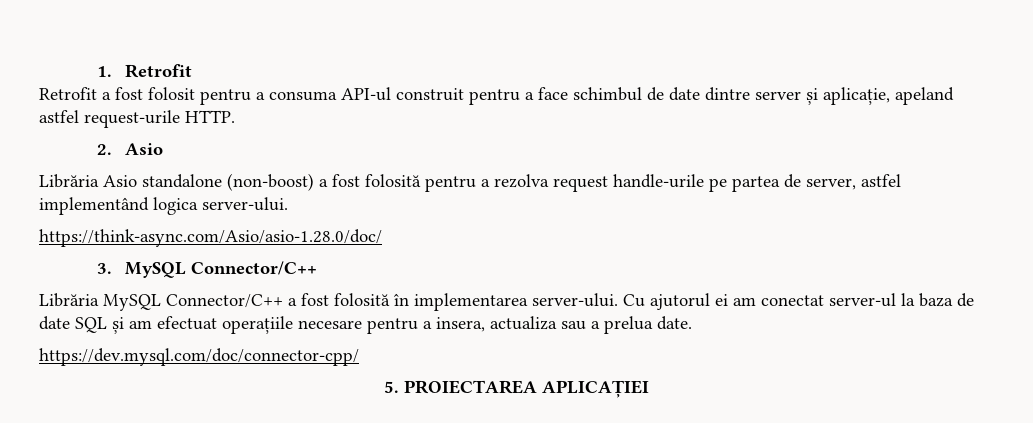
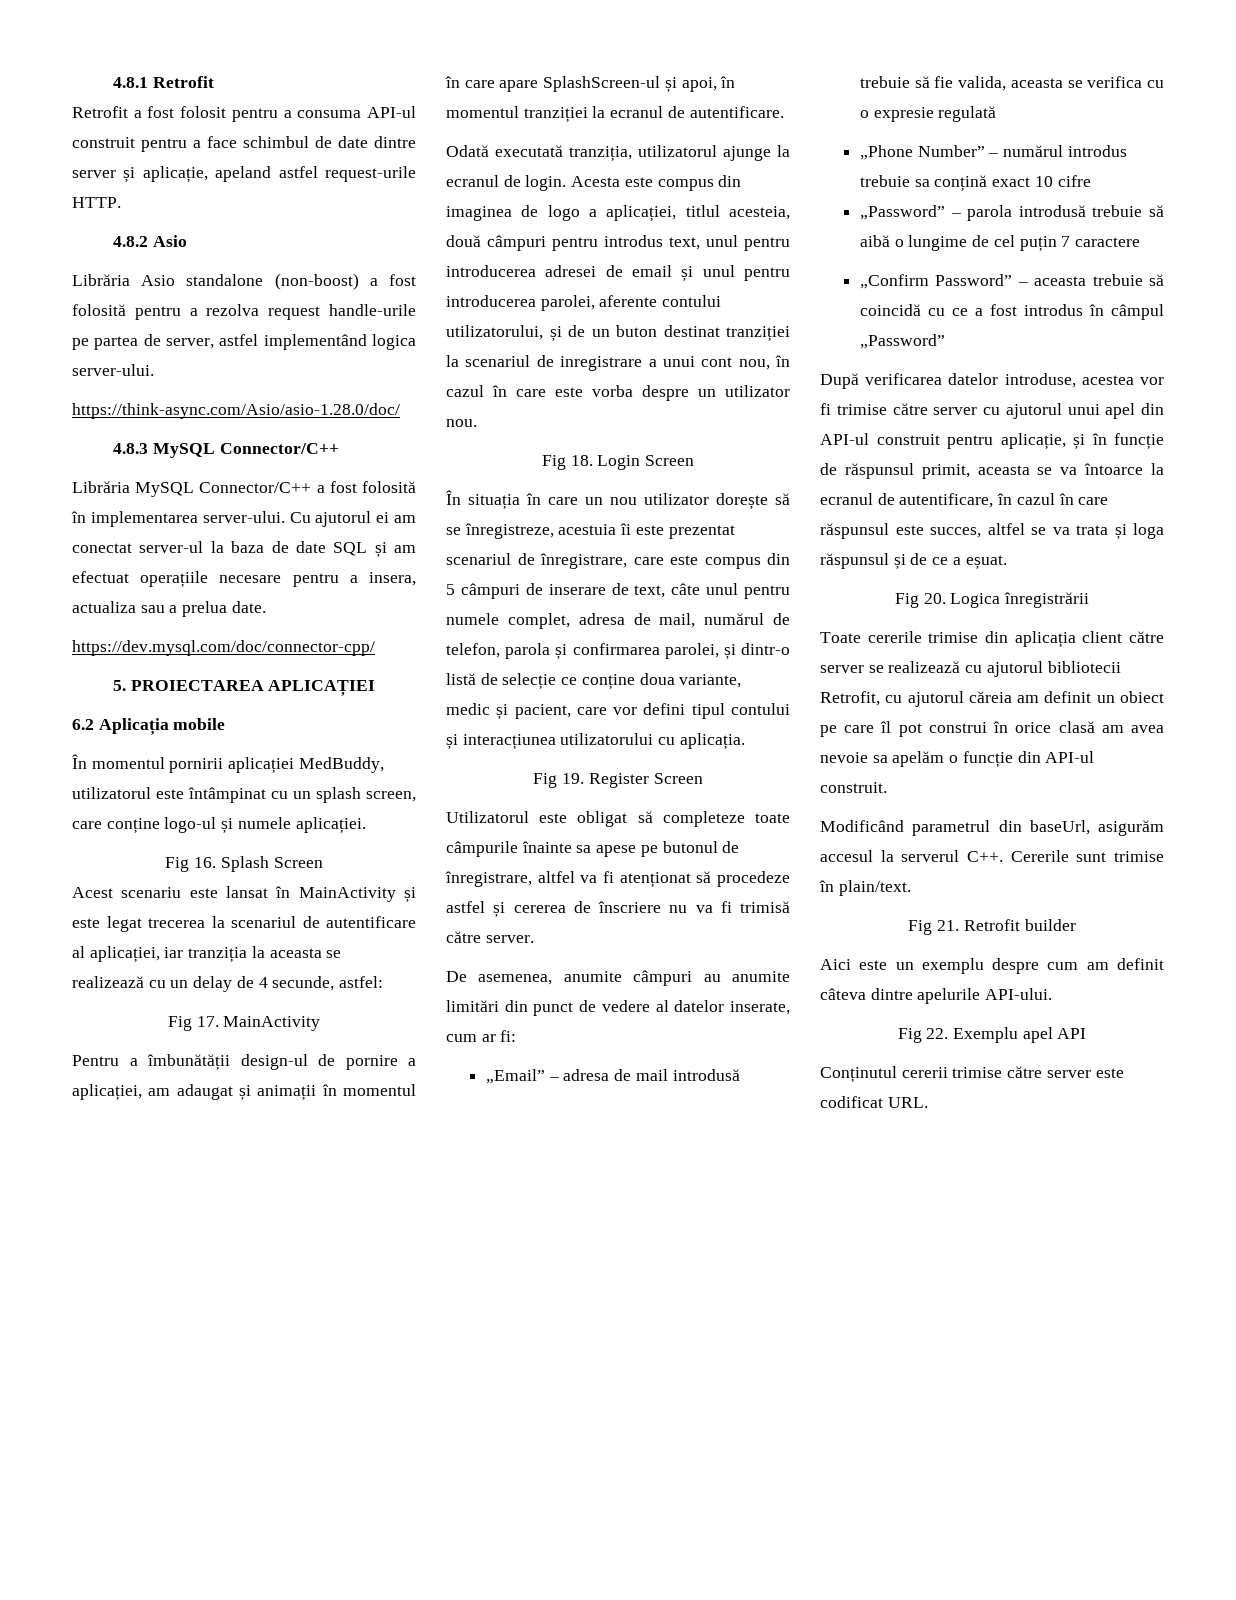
- 1. Retrofit
+ 4.8.1 Retrofit
- 2. Asio
+ 4.8.2 Asio
- 3. MySQL Connector/C++
+ 4.8.3 MySQL Connector/C++
+ 6.2 Aplicația mobile
+ În momentul pornirii aplicației MedBuddy, utilizatorul este întâmpinat cu un splash screen, care conține logo-ul și numele aplicației.
+ Fig 16. Splash Screen
+ Acest scenariu este lansat în MainActivity și este legat trecerea la scenariul de autentificare al aplicației, iar tranziția la aceasta se realizează cu un delay de 4 secunde, astfel:
+ Fig 17. MainActivity
+ Pentru a îmbunătății design-ul de pornire a aplicației, am adaugat și animații în momentul în care apare SplashScreen-ul și apoi, în momentul tranziției la ecranul de autentificare.
+ Odată executată tranziția, utilizatorul ajunge la ecranul de login. Acesta este compus din imaginea de logo a aplicației, titlul acesteia, două câmpuri pentru introdus text, unul pentru introducerea adresei de email și unul pentru introducerea parolei, aferente contului utilizatorului, și de un buton destinat tranziției la scenariul de inregistrare a unui cont nou, în cazul în care este vorba despre un utilizator nou.
+ Fig 18. Login Screen
+ În situația în care un nou utilizator dorește să se înregistreze, acestuia îi este prezentat scenariul de înregistrare, care este compus din 5 câmpuri de inserare de text, câte unul pentru numele complet, adresa de mail, numărul de telefon, parola și confirmarea parolei, și dintr-o listă de selecție ce conține doua variante, medic și pacient, care vor defini tipul contului și interacțiunea utilizatorului cu aplicația.
+ Fig 19. Register Screen
+ Utilizatorul este obligat să completeze toate câmpurile înainte sa apese pe butonul de înregistrare, altfel va fi atenționat să procedeze astfel și cererea de înscriere nu va fi trimisă către server.
+ De asemenea, anumite câmpuri au anumite limitări din punct de vedere al datelor inserate, cum ar fi:
+ „Email” – adresa de mail introdusă trebuie să fie valida, aceasta se verifica cu o expresie regulată
+ „Phone Number” – numărul introdus trebuie sa conțină exact 10 cifre
+ „Password” – parola introdusă trebuie să aibă o lungime de cel puțin 7 caractere
+ „Confirm Password” – aceasta trebuie să coincidă cu ce a fost introdus în câmpul „Password”
+ După verificarea datelor introduse, acestea vor fi trimise către server cu ajutorul unui apel din API-ul construit pentru aplicație, și în funcție de răspunsul primit, aceasta se va întoarce la ecranul de autentificare, în cazul în care răspunsul este succes, altfel se va trata și loga răspunsul și de ce a eșuat.
+ Fig 20. Logica înregistrării
+ Toate cererile trimise din aplicația client către server se realizează cu ajutorul bibliotecii Retrofit, cu ajutorul căreia am definit un obiect pe care îl pot construi în orice clasă am avea nevoie sa apelăm o funcție din API-ul construit.
+ Modificând parametrul din baseUrl, asigurăm accesul la serverul C++. Cererile sunt trimise în plain/text.
+ Fig 21. Retrofit builder
+ Aici este un exemplu despre cum am definit câteva dintre apelurile API-ului.
+ Fig 22. Exemplu apel API
+ Conținutul cererii trimise către server este codificat URL.

